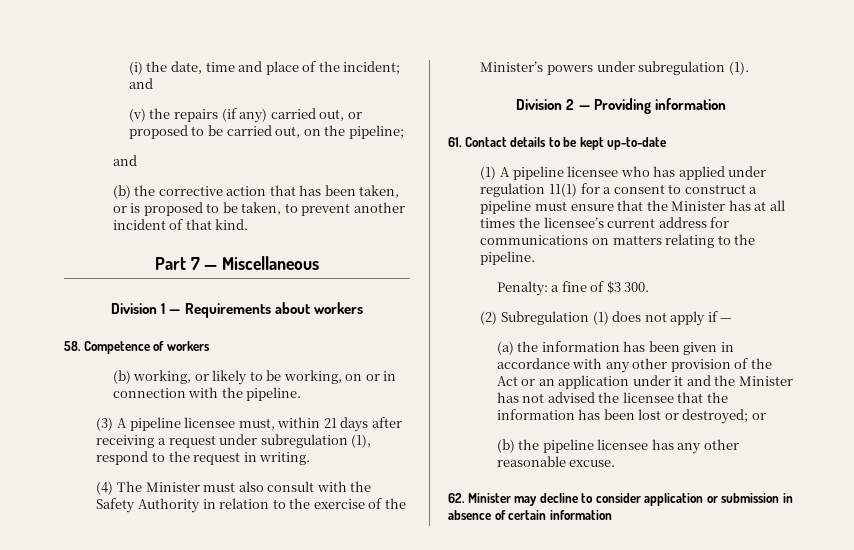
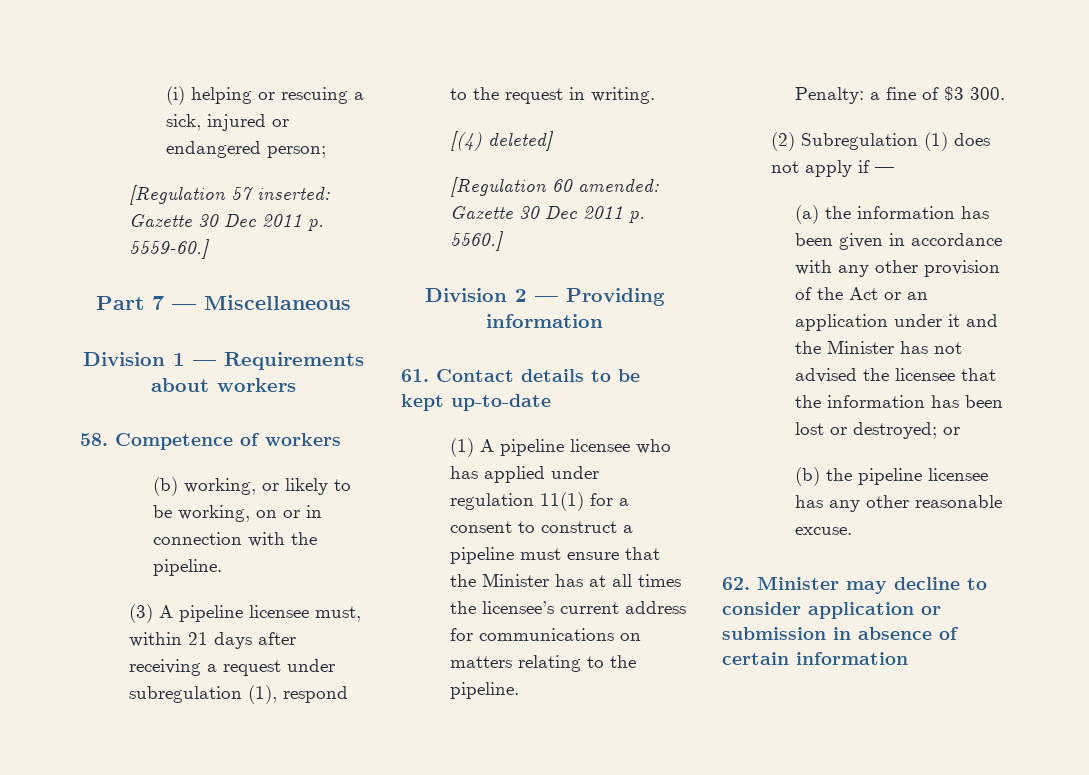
- (i) the date, time and place of the incident; and
- (v) the repairs (if any) carried out, or proposed to be carried out, on the pipeline;
- and
- (b) the corrective action that has been taken, or is proposed to be taken, to prevent another incident of that kind.
+ (i) helping or rescuing a sick, injured or endangered person;
+ [Regulation 57 inserted: Gazette 30 Dec 2011 p. 5559-60.]
- (4) The Minister must also consult with the Safety Authority in relation to the exercise of the Minister’s powers under subregulation (1).
+ [(4) deleted]
+ [Regulation 60 amended: Gazette 30 Dec 2011 p. 5560.]

